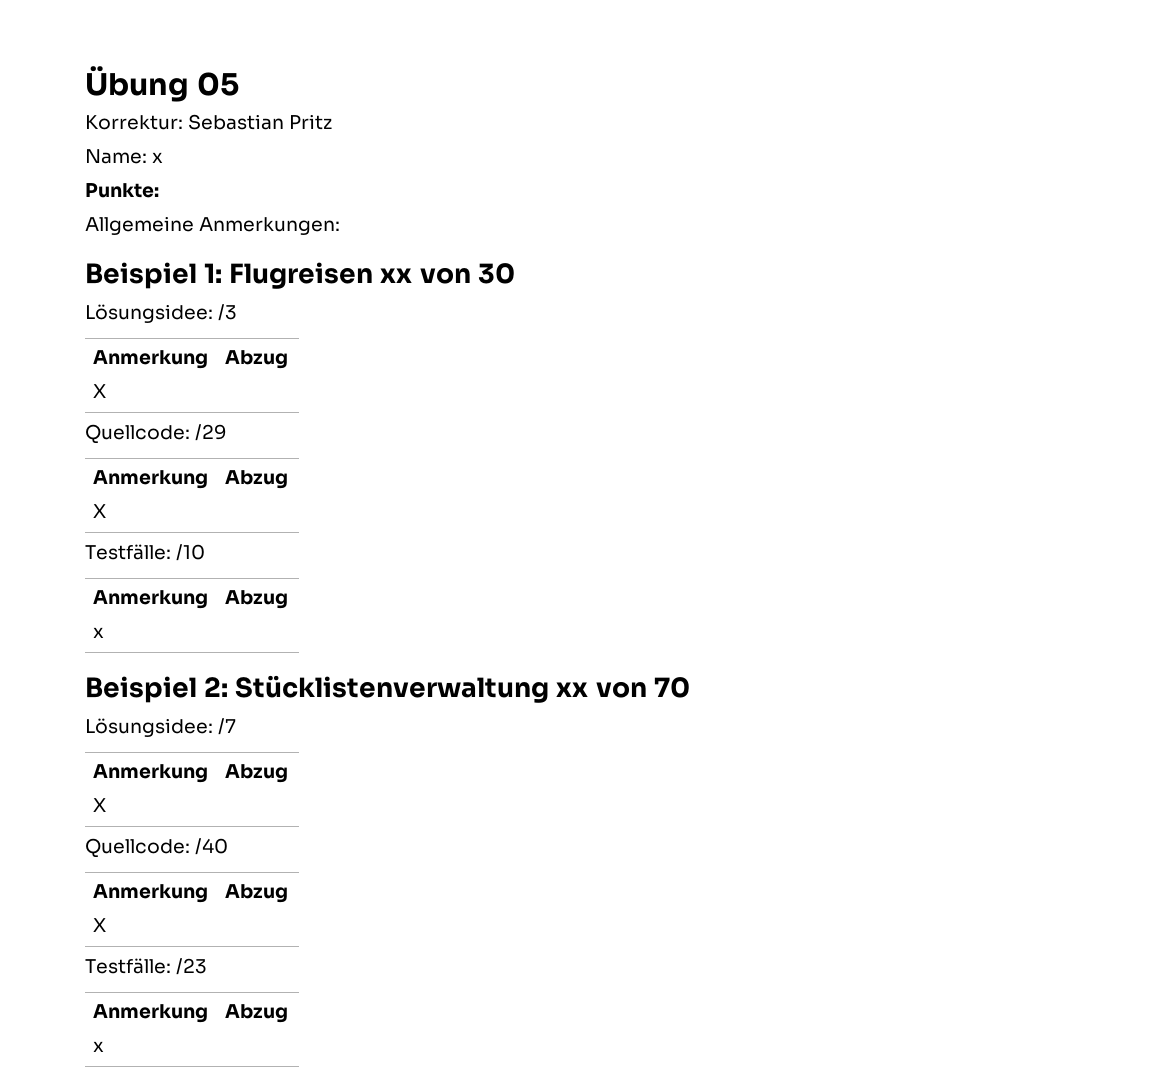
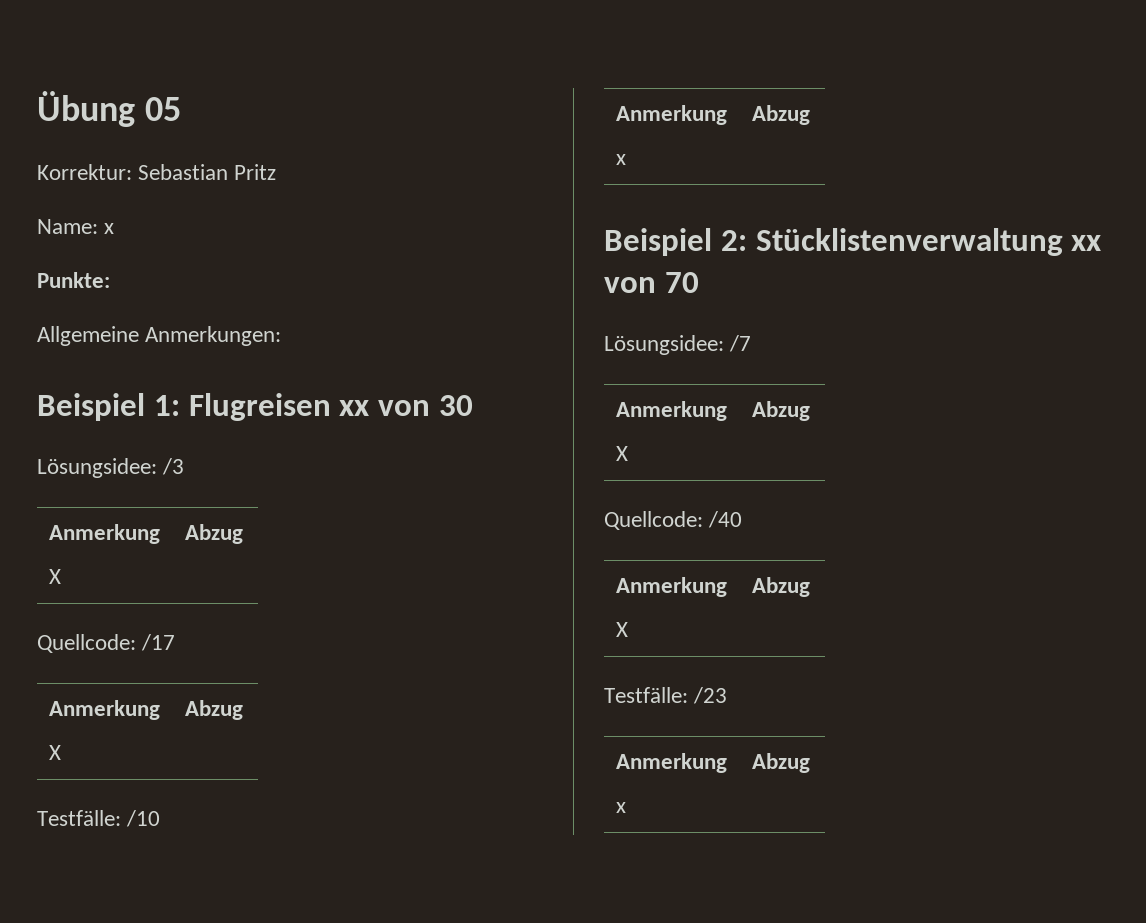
- Quellcode: /29
+ Quellcode: /17

